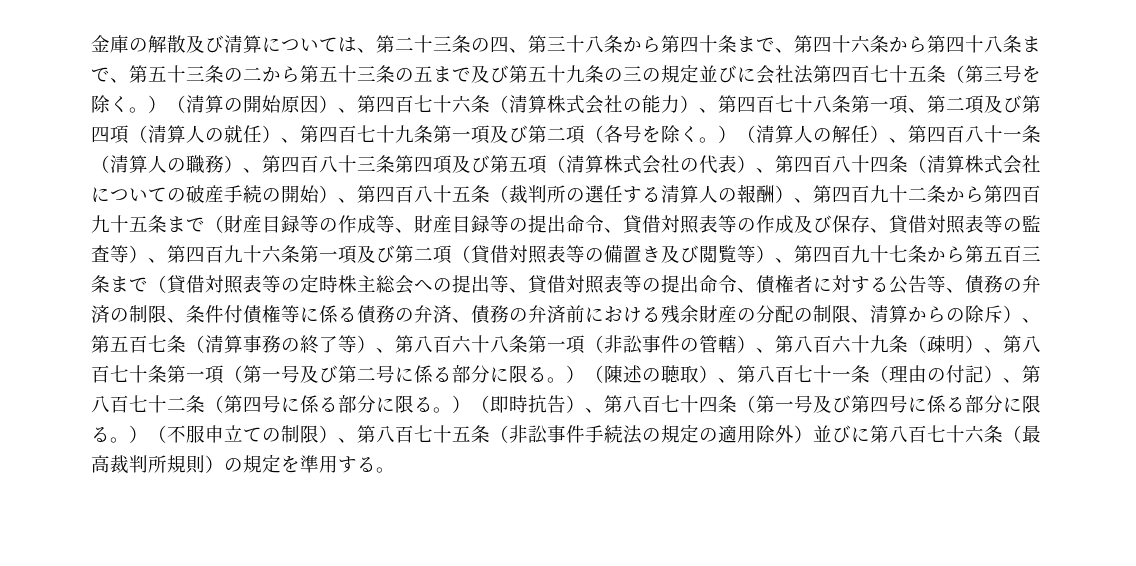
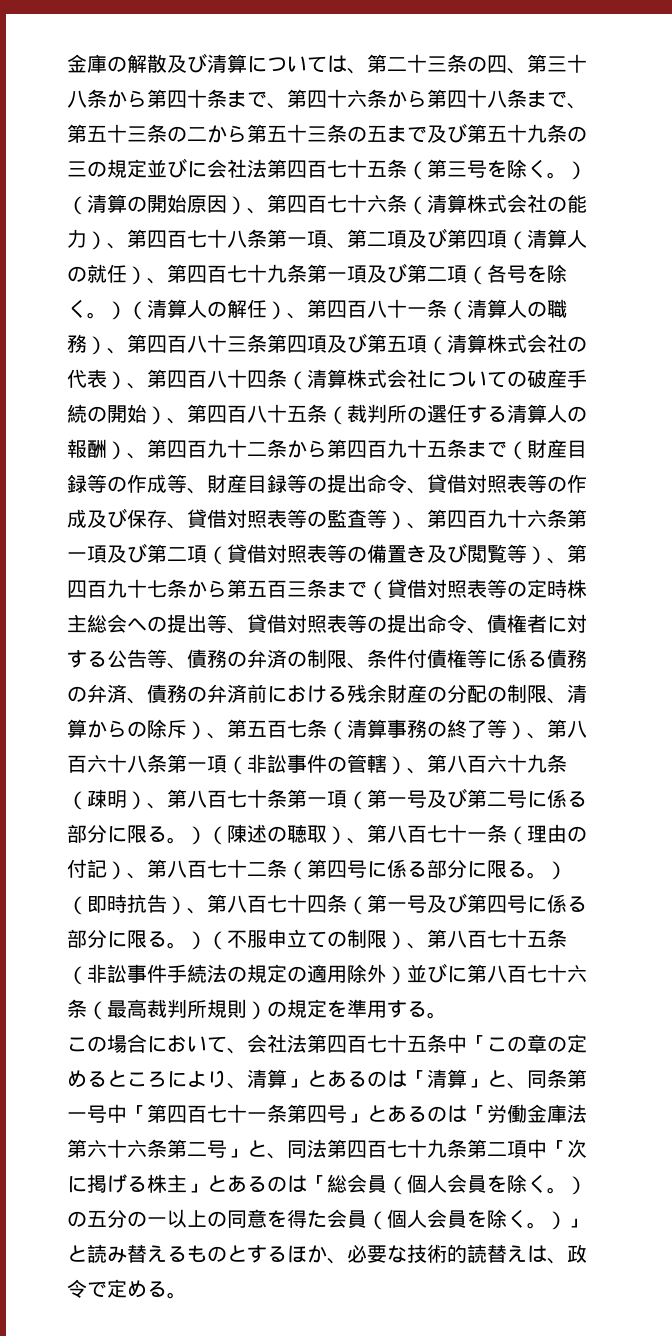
+ この場合において、会社法第四百七十五条中「この章の定めるところにより、清算」とあるのは「清算」と、同条第一号中「第四百七十一条第四号」とあるのは「労働金庫法第六十六条第二号」と、同法第四百七十九条第二項中「次に掲げる株主」とあるのは「総会員（個人会員を除く。）の五分の一以上の同意を得た会員（個人会員を除く。）」と読み替えるものとするほか、必要な技術的読替えは、政令で定める。

